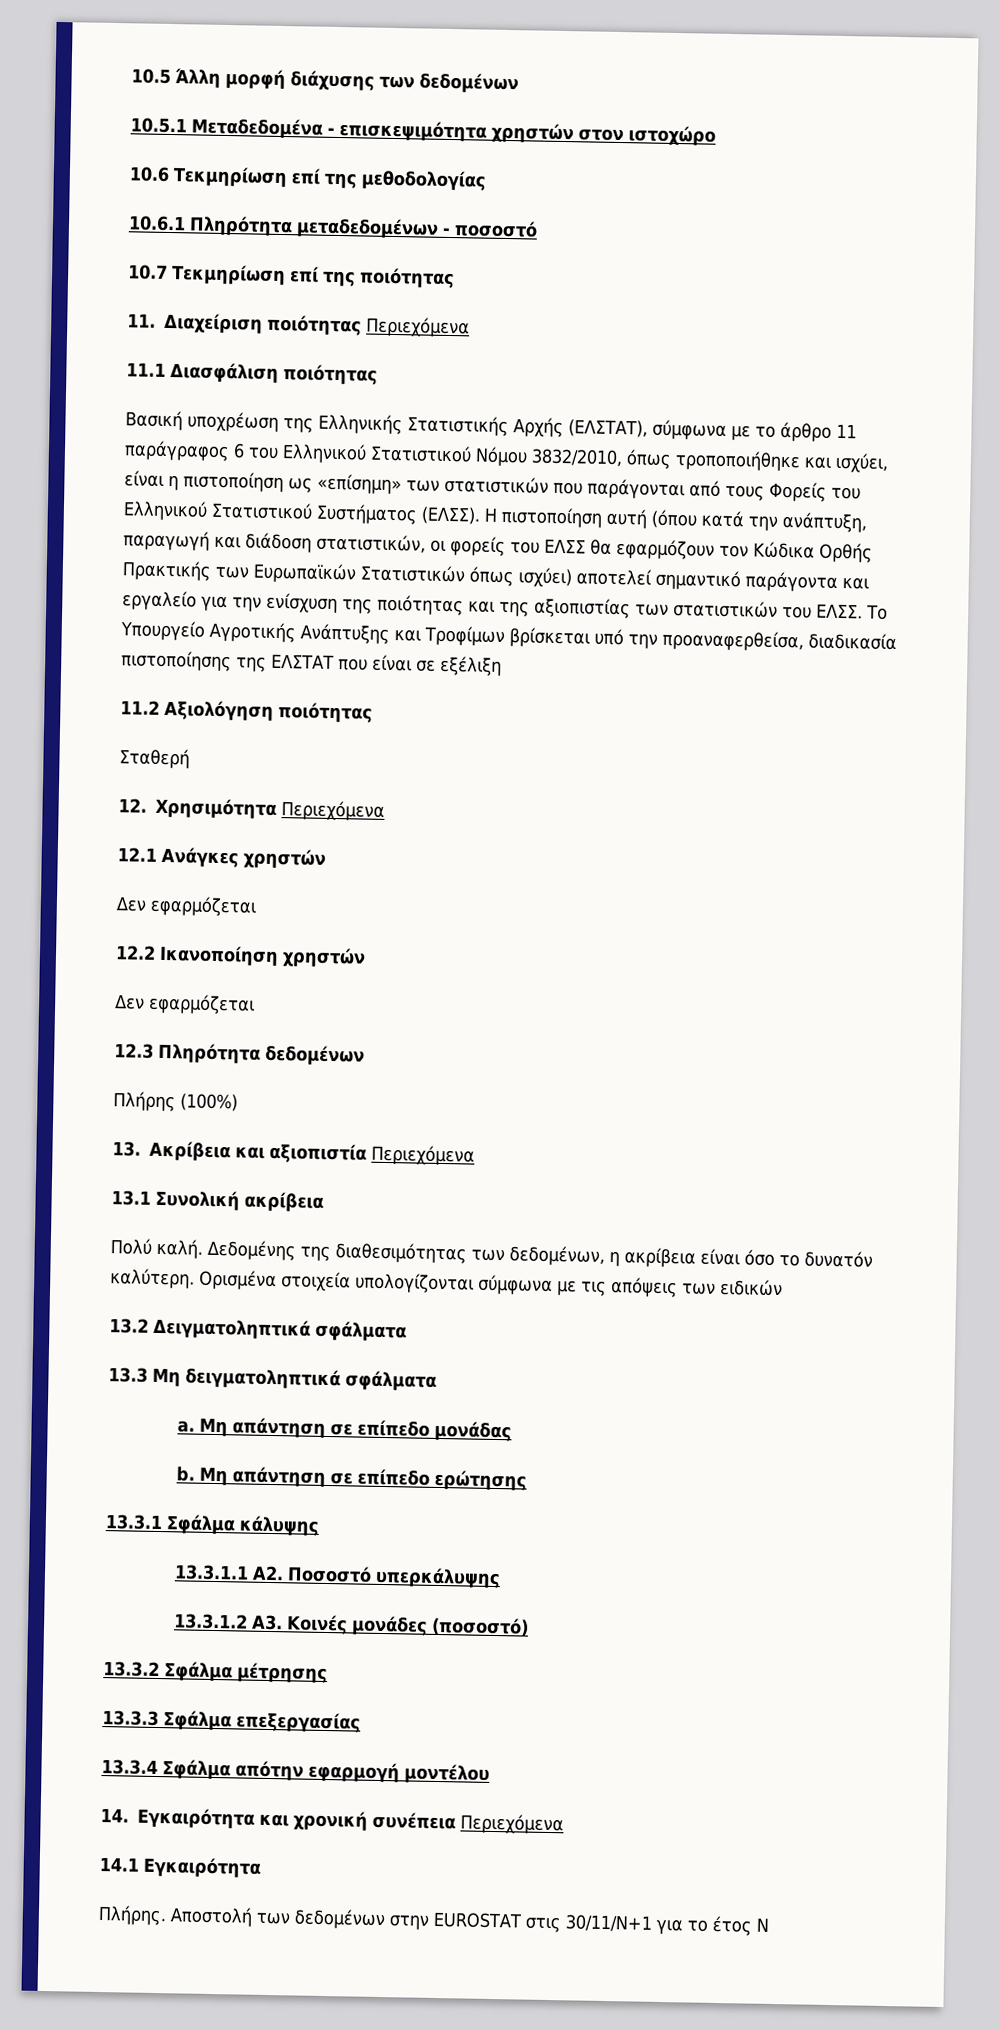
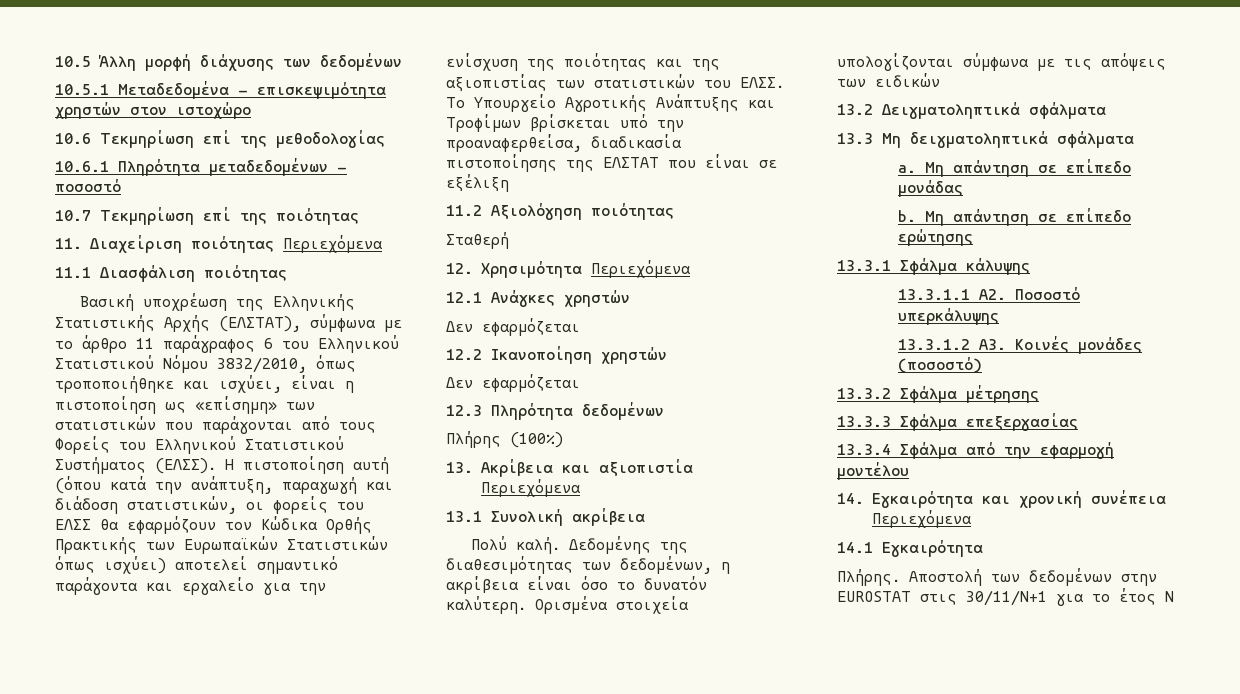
- 13.3.4 Σφάλμα απότην εφαρμογή μοντέλου
+ 13.3.4 Σφάλμα από την εφαρμογή μοντέλου

